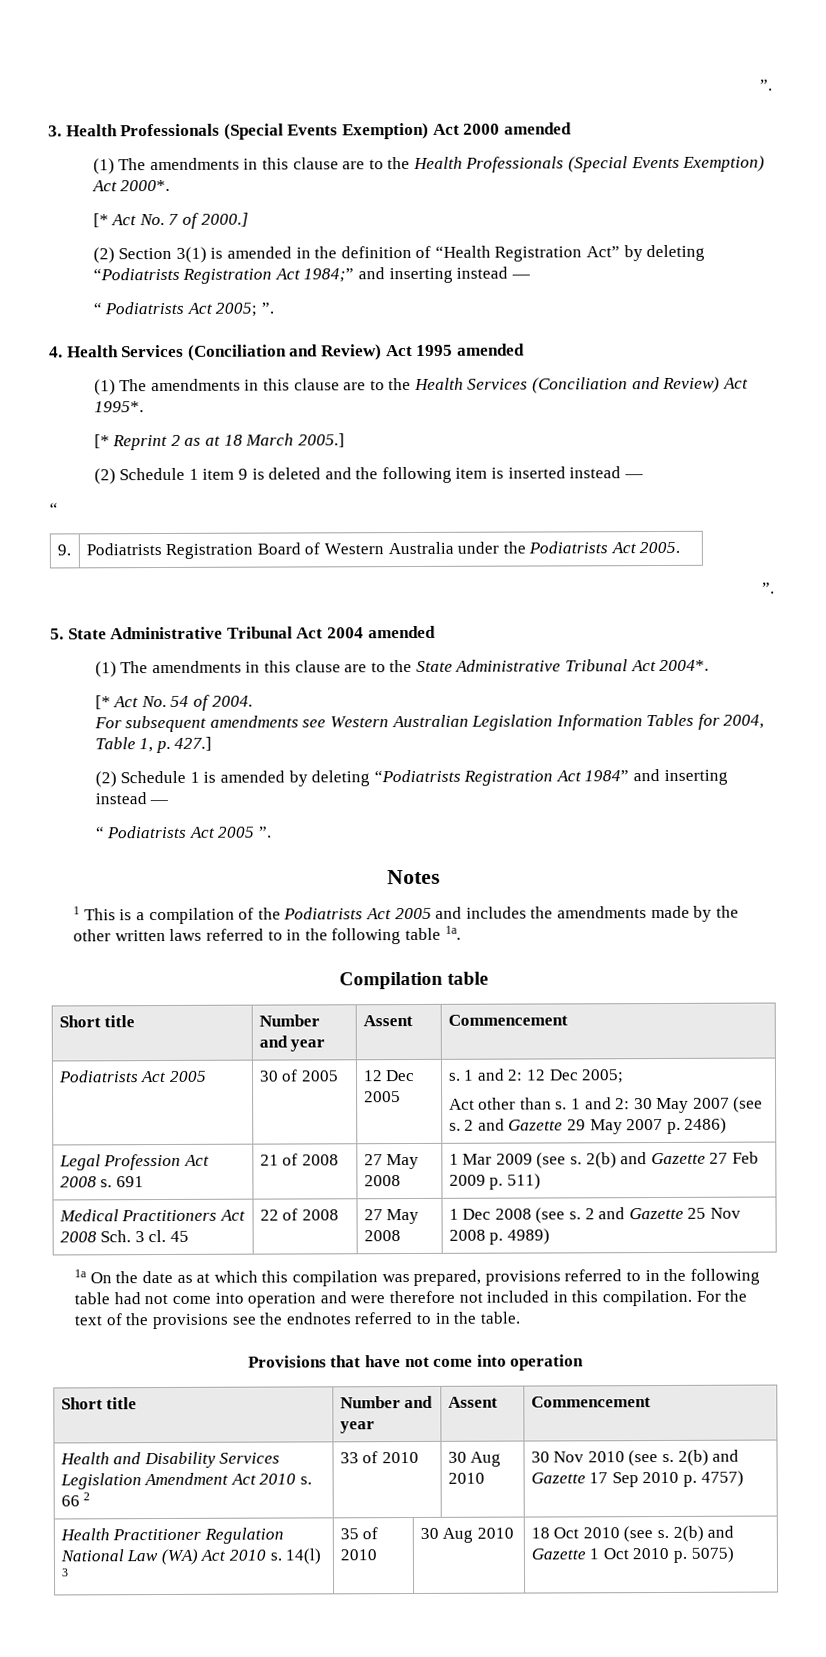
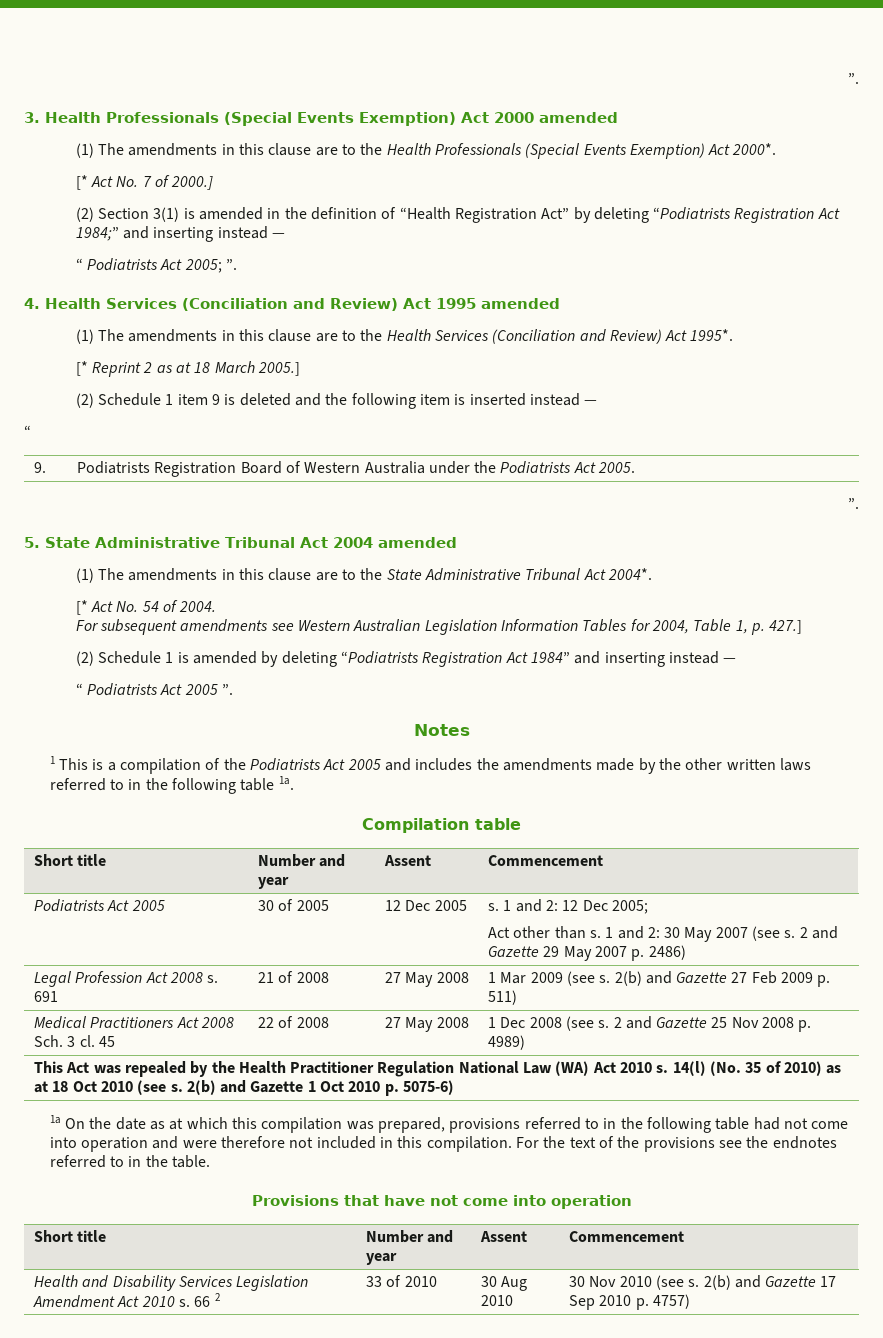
+ This Act was repealed by the Health Practitioner Regulation National Law (WA) Act 2010 s. 14(l) (No. 35 of 2010) as at 18 Oct 2010 (see s. 2(b) and Gazette 1 Oct 2010 p. 5075-6)
- Health Practitioner Regulation National Law (WA) Act 2010 s. 14(l) 3 | 35 of 2010 | 30 Aug 2010 | 18 Oct 2010 (see s. 2(b) and Gazette 1 Oct 2010 p. 5075)

